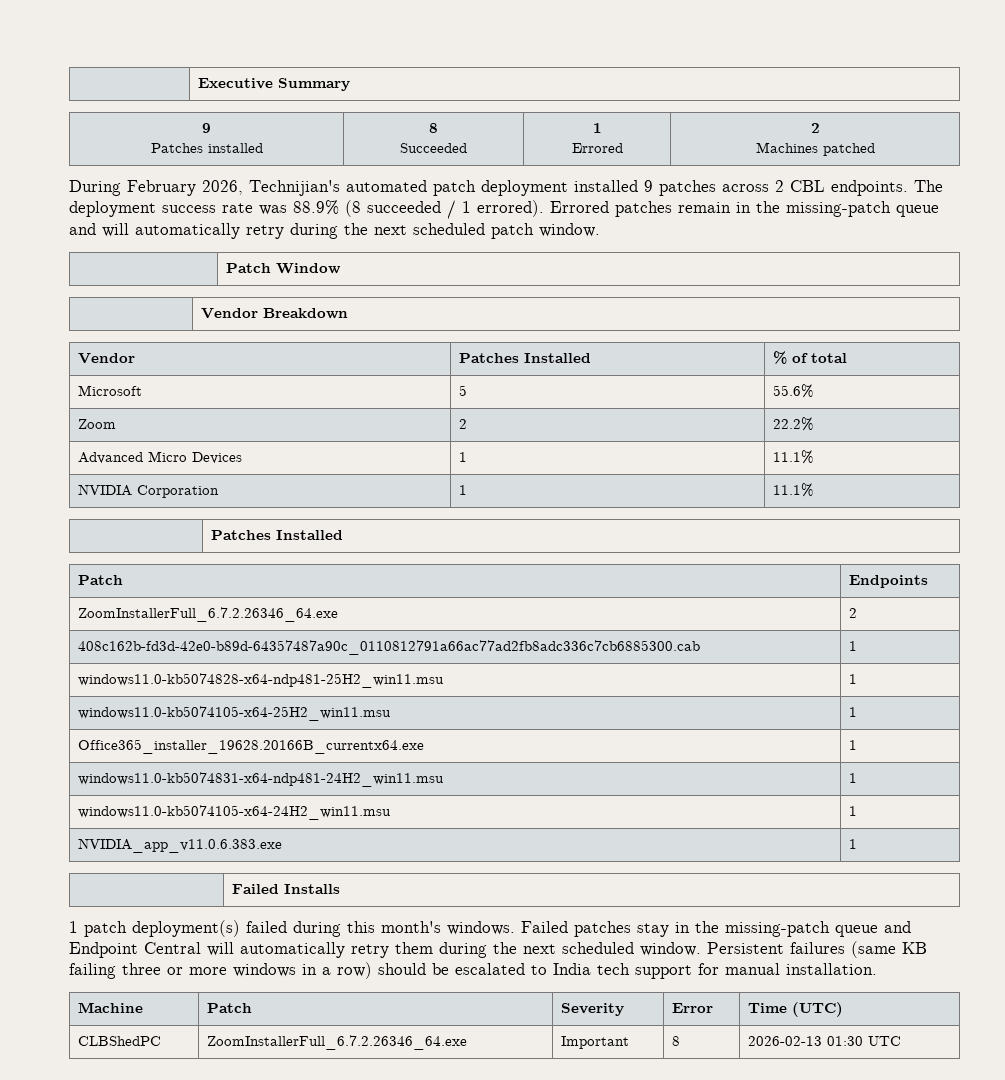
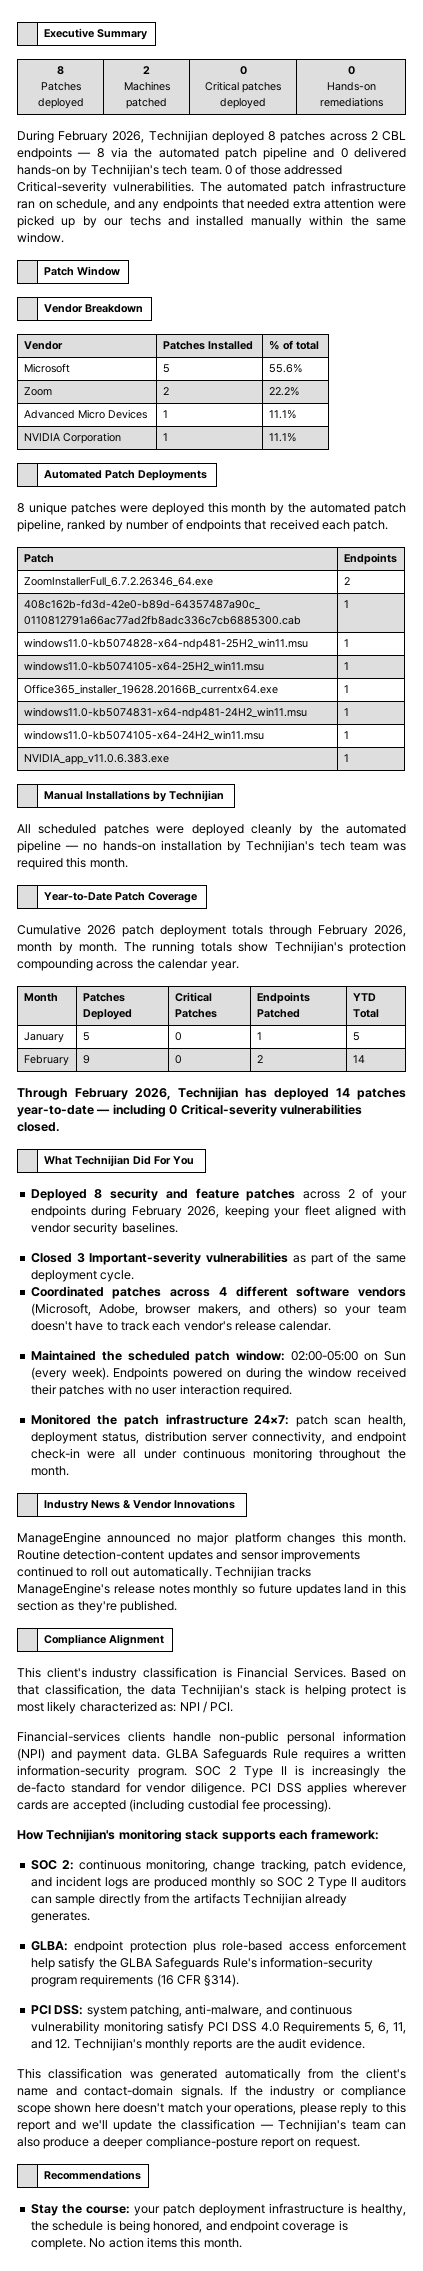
  | Executive Summary
- 9
- Patches installed | 8
- Succeeded | 1
- Errored | 2
- Machines patched
- During February 2026, Technijian's automated patch deployment installed 9 patches across 2 CBL endpoints. The deployment success rate was 88.9% (8 succeeded / 1 errored). Errored patches remain in the missing-patch queue and will automatically retry during the next scheduled patch window.
+ 8
+ Patches deployed | 2
+ Machines patched | 0
+ Critical patches deployed | 0
+ Hands-on remediations
+ During February 2026, Technijian deployed 8 patches across 2 CBL endpoints — 8 via the automated patch pipeline and 0 delivered hands-on by Technijian's tech team. 0 of those addressed Critical-severity vulnerabilities. The automated patch infrastructure ran on schedule, and any endpoints that needed extra attention were picked up by our techs and installed manually within the same window.
  NVIDIA Corporation | 1 | 11.1%
- | Patches Installed
+ | Automated Patch Deployments
+ 8 unique patches were deployed this month by the automated patch pipeline, ranked by number of endpoints that received each patch.
- | Failed Installs
- 1 patch deployment(s) failed during this month's windows. Failed patches stay in the missing-patch queue and Endpoint Central will automatically retry them during the next scheduled window. Persistent failures (same KB failing three or more windows in a row) should be escalated to India tech support for manual installation.
- Machine | Patch | Severity | Error | Time (UTC)
- CLBShedPC | ZoomInstallerFull_6.7.2.26346_64.exe | Important | 8 | 2026-02-13 01:30 UTC
+ | Manual Installations by Technijian
+ All scheduled patches were deployed cleanly by the automated pipeline — no hands-on installation by Technijian's tech team was required this month.
+ | Year-to-Date Patch Coverage
+ Cumulative 2026 patch deployment totals through February 2026, month by month. The running totals show Technijian's protection compounding across the calendar year.
+ Month | Patches Deployed | Critical Patches | Endpoints Patched | YTD Total
+ January | 5 | 0 | 1 | 5
+ February | 9 | 0 | 2 | 14
+ Through February 2026, Technijian has deployed 14 patches year-to-date — including 0 Critical-severity vulnerabilities closed.
+ | What Technijian Did For You
+ Deployed 8 security and feature patches across 2 of your endpoints during February 2026, keeping your fleet aligned with vendor security baselines.
+ Closed 3 Important-severity vulnerabilities as part of the same deployment cycle.
+ Coordinated patches across 4 different software vendors (Microsoft, Adobe, browser makers, and others) so your team doesn't have to track each vendor's release calendar.
+ Maintained the scheduled patch window: 02:00-05:00 on Sun (every week). Endpoints powered on during the window received their patches with no user interaction required.
+ Monitored the patch infrastructure 24×7: patch scan health, deployment status, distribution server connectivity, and endpoint check-in were all under continuous monitoring throughout the month.
+ | Industry News & Vendor Innovations
+ ManageEngine announced no major platform changes this month. Routine detection-content updates and sensor improvements continued to roll out automatically. Technijian tracks ManageEngine's release notes monthly so future updates land in this section as they're published.
+ | Compliance Alignment
+ This client's industry classification is Financial Services. Based on that classification, the data Technijian's stack is helping protect is most likely characterized as: NPI / PCI.
+ Financial-services clients handle non-public personal information (NPI) and payment data. GLBA Safeguards Rule requires a written information-security program. SOC 2 Type II is increasingly the de-facto standard for vendor diligence. PCI DSS applies wherever cards are accepted (including custodial fee processing).
+ How Technijian's monitoring stack supports each framework:
+ SOC 2: continuous monitoring, change tracking, patch evidence, and incident logs are produced monthly so SOC 2 Type II auditors can sample directly from the artifacts Technijian already generates.
+ GLBA: endpoint protection plus role-based access enforcement help satisfy the GLBA Safeguards Rule's information-security program requirements (16 CFR §314).
+ PCI DSS: system patching, anti-malware, and continuous vulnerability monitoring satisfy PCI DSS 4.0 Requirements 5, 6, 11, and 12. Technijian's monthly reports are the audit evidence.
+ This classification was generated automatically from the client's name and contact-domain signals. If the industry or compliance scope shown here doesn't match your operations, please reply to this report and we'll update the classification — Technijian's team can also produce a deeper compliance-posture report on request.
+ | Recommendations
+ Stay the course: your patch deployment infrastructure is healthy, the schedule is being honored, and endpoint coverage is complete. No action items this month.

